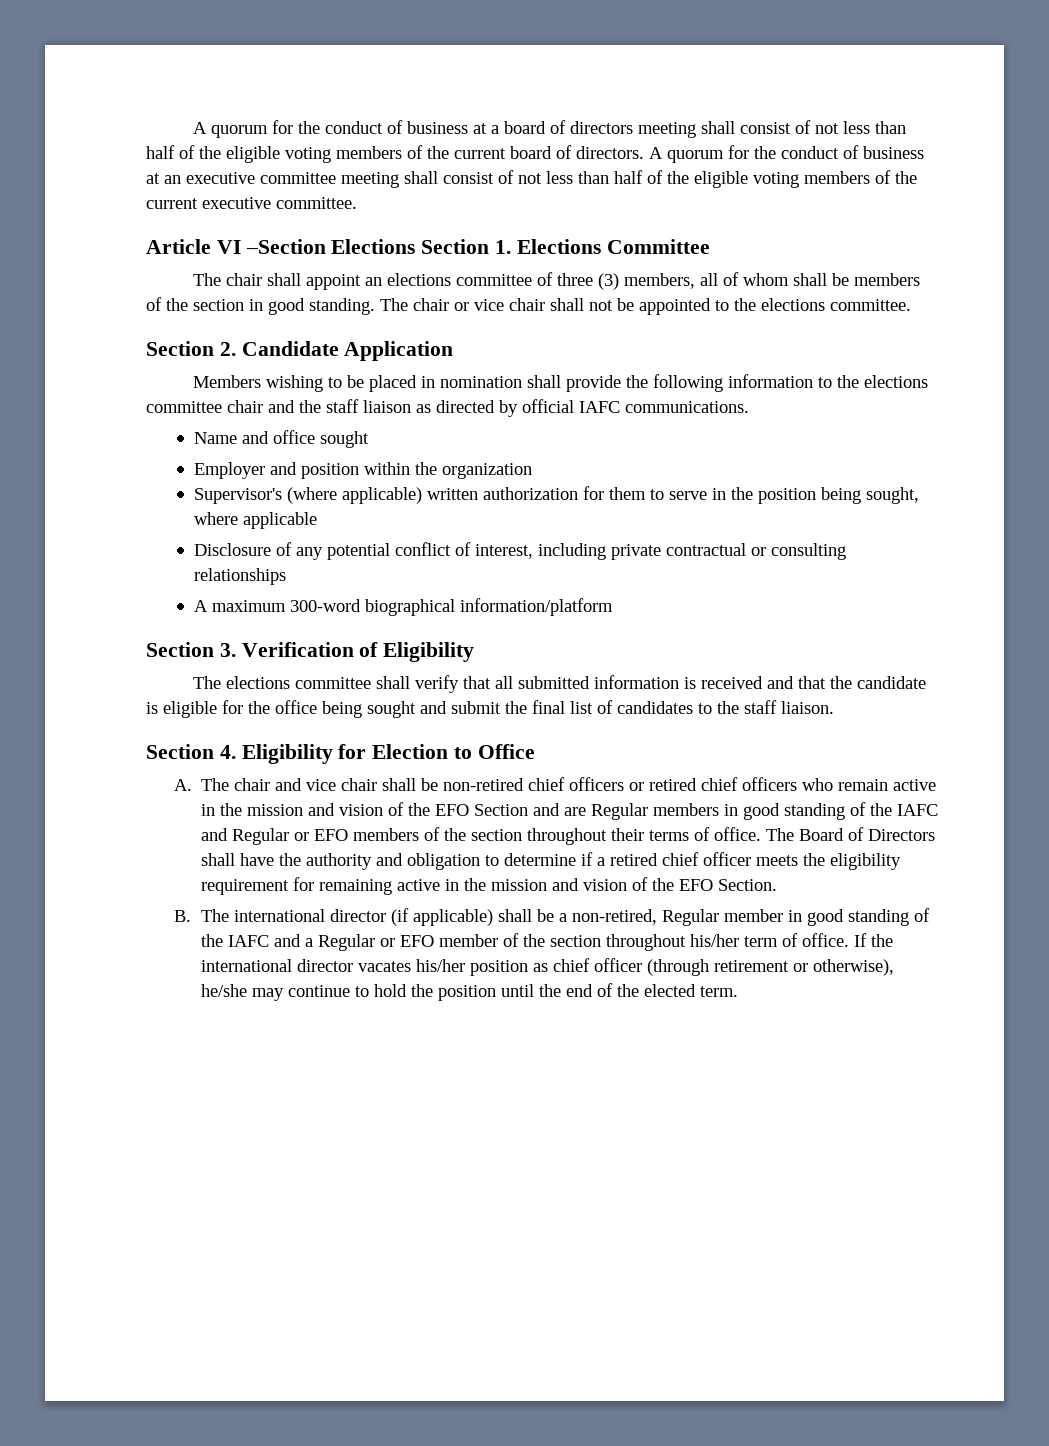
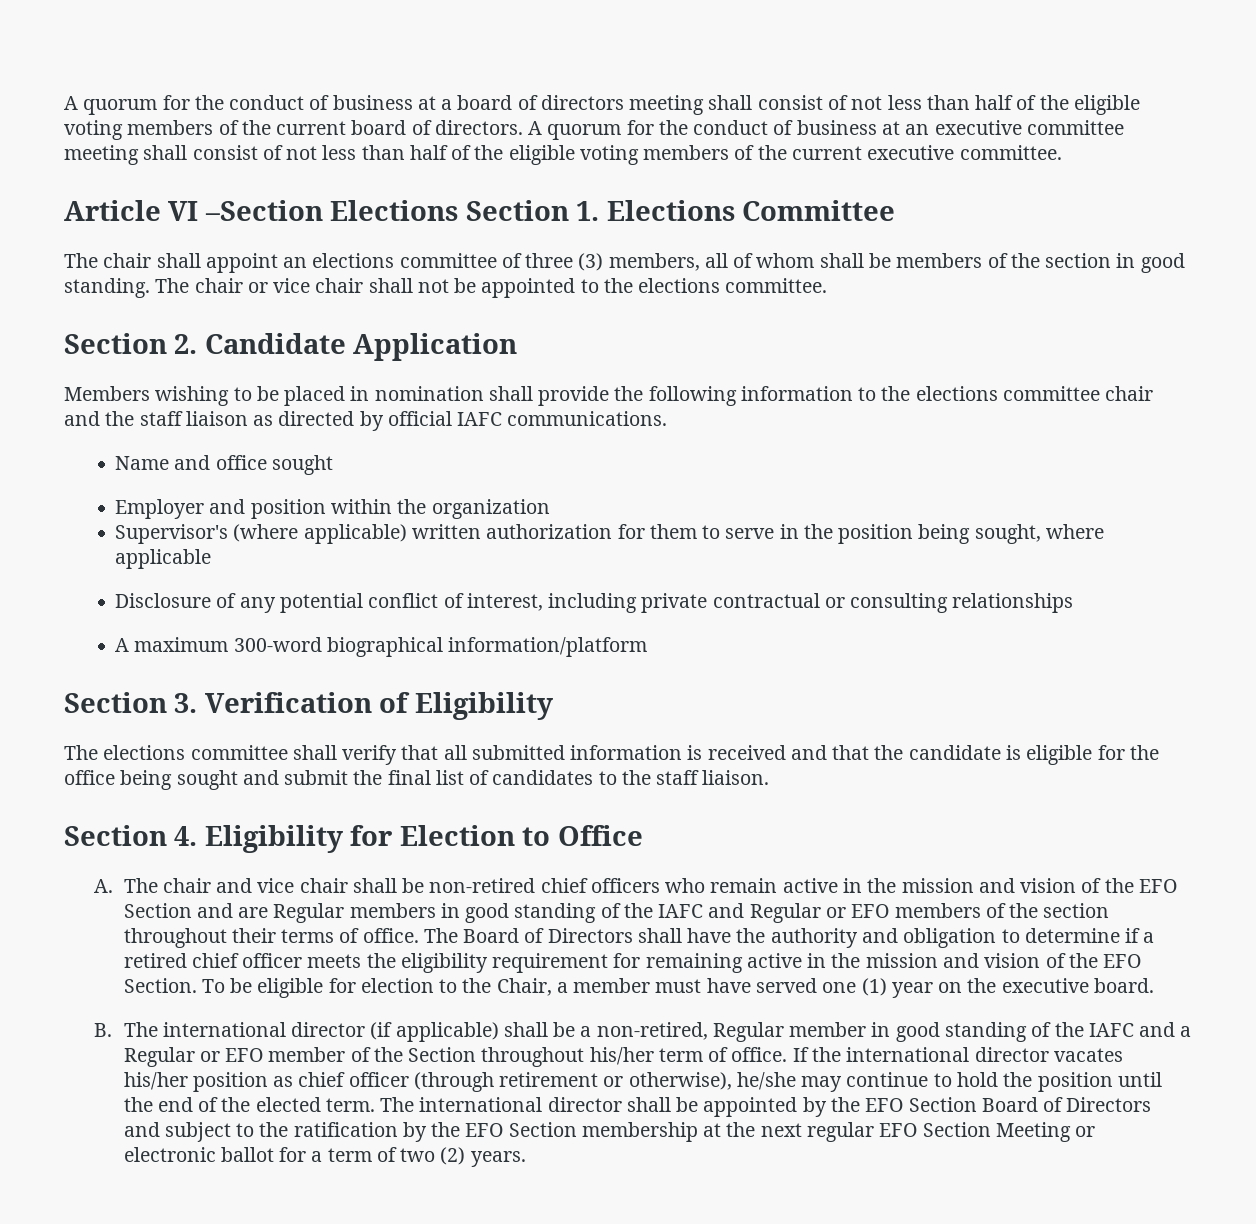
- A. The chair and vice chair shall be non-retired chief officers or retired chief officers who remain active in the mission and vision of the EFO Section and are Regular members in good standing of the IAFC and Regular or EFO members of the section throughout their terms of office.
+ A. The chair and vice chair shall be non-retired chief officers who remain active in the mission and vision of the EFO Section and are Regular members in good standing of the IAFC and Regular or EFO members of the section throughout their terms of office.
+ To be eligible for election to the Chair, a member must have served one (1) year on the executive board.
- B. The international director (if applicable) shall be a non-retired, Regular member in good standing of the IAFC and a Regular or EFO member of the section throughout his/her term of office.
+ B. The international director (if applicable) shall be a non-retired, Regular member in good standing of the IAFC and a Regular or EFO member of the Section throughout his/her term of office.
+ The international director shall be appointed by the EFO Section Board of Directors and subject to the ratification by the EFO Section membership at the next regular EFO Section Meeting or electronic ballot for a term of two (2) years.

